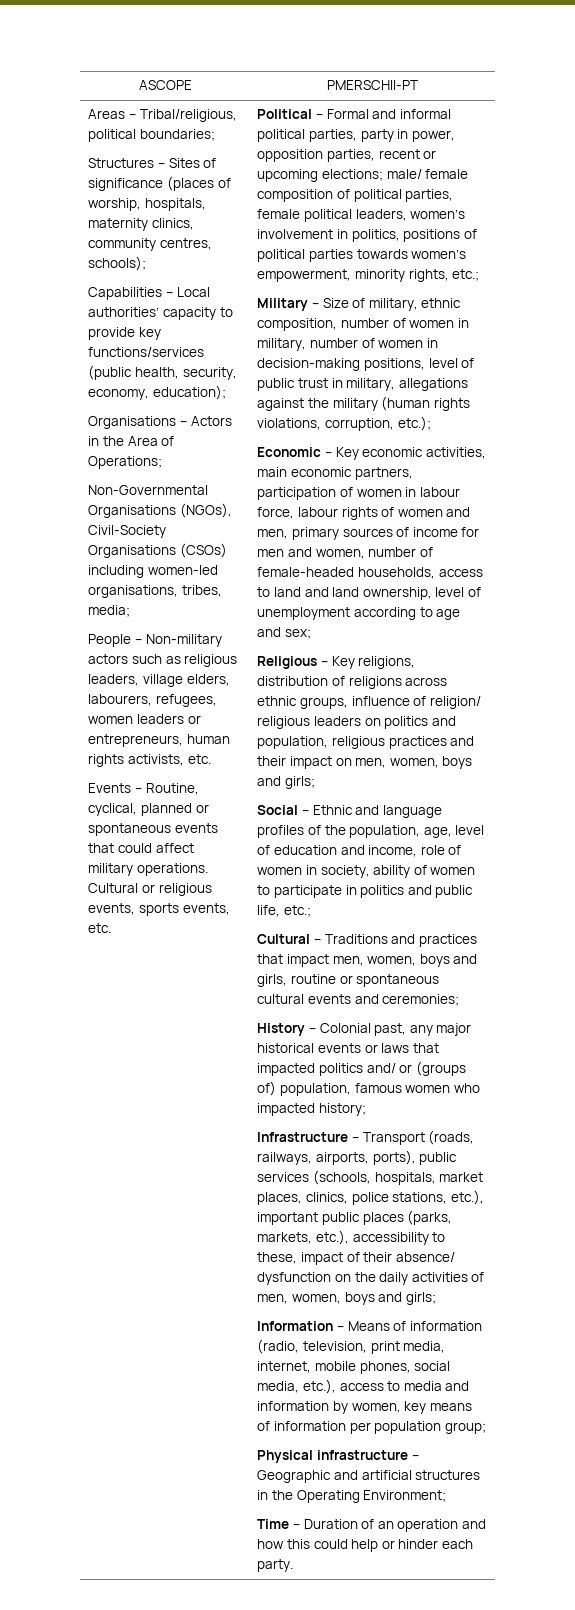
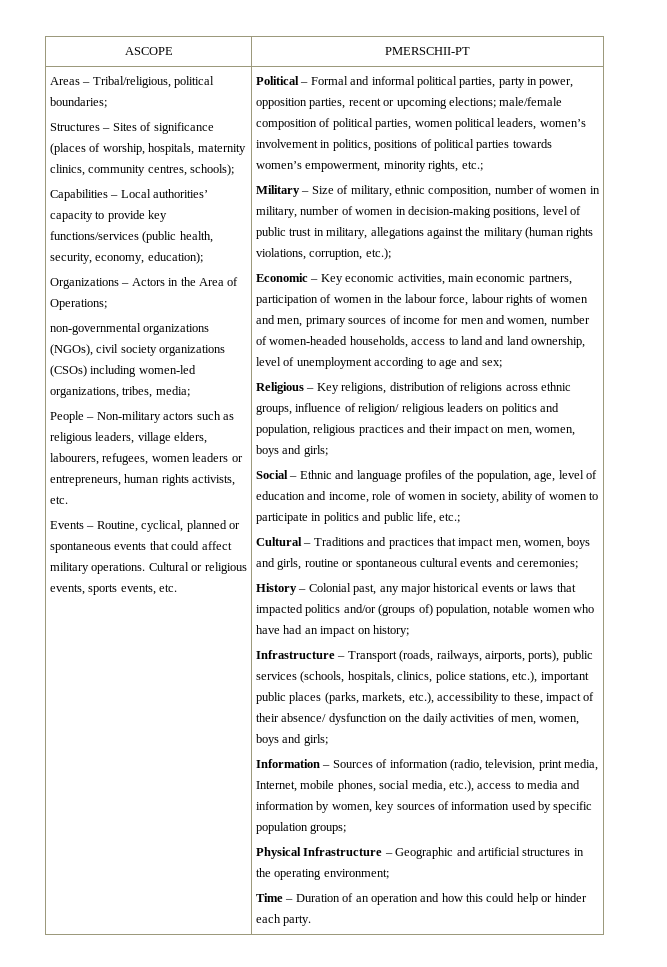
- Organisations – Actors in the Area of Operations;
+ Organizations – Actors in the Area of Operations;
- Non-Governmental Organisations (NGOs), Civil-Society Organisations (CSOs) including women-led organisations, tribes, media;
+ non-governmental organizations (NGOs), civil society organizations (CSOs) including women-led organizations, tribes, media;
- Political – Formal and informal political parties, party in power, opposition parties, recent or upcoming elections; male/ female composition of political parties, female political leaders, women’s involvement in politics, positions of political parties towards women’s empowerment, minority rights, etc.;
+ Political – Formal and informal political parties, party in power, opposition parties, recent or upcoming elections; male/female composition of political parties, women political leaders, women’s involvement in politics, positions of political parties towards women’s empowerment, minority rights, etc.;
- Economic – Key economic activities, main economic partners, participation of women in labour force, labour rights of women and men, primary sources of income for men and women, number of female-headed households, access to land and land ownership, level of unemployment according to age and sex;
+ Economic – Key economic activities, main economic partners, participation of women in the labour force, labour rights of women and men, primary sources of income for men and women, number of women-headed households, access to land and land ownership, level of unemployment according to age and sex;
- History – Colonial past, any major historical events or laws that impacted politics and/ or (groups of) population, famous women who impacted history;
+ History – Colonial past, any major historical events or laws that impacted politics and/or (groups of) population, notable women who have had an impact on history;
- Infrastructure – Transport (roads, railways, airports, ports), public services (schools, hospitals, market places, clinics, police stations, etc.), important public places (parks, markets, etc.), accessibility to these, impact of their absence/ dysfunction on the daily activities of men, women, boys and girls;
+ Infrastructure – Transport (roads, railways, airports, ports), public services (schools, hospitals, clinics, police stations, etc.), important public places (parks, markets, etc.), accessibility to these, impact of their absence/ dysfunction on the daily activities of men, women, boys and girls;
- Information – Means of information (radio, television, print media, internet, mobile phones, social media, etc.), access to media and information by women, key means of information per population group;
+ Information – Sources of information (radio, television, print media, Internet, mobile phones, social media, etc.), access to media and information by women, key sources of information used by specific population groups;
- Physical infrastructure – Geographic and artificial structures in the Operating Environment;
+ Physical Infrastructure – Geographic and artificial structures in the operating environment;

